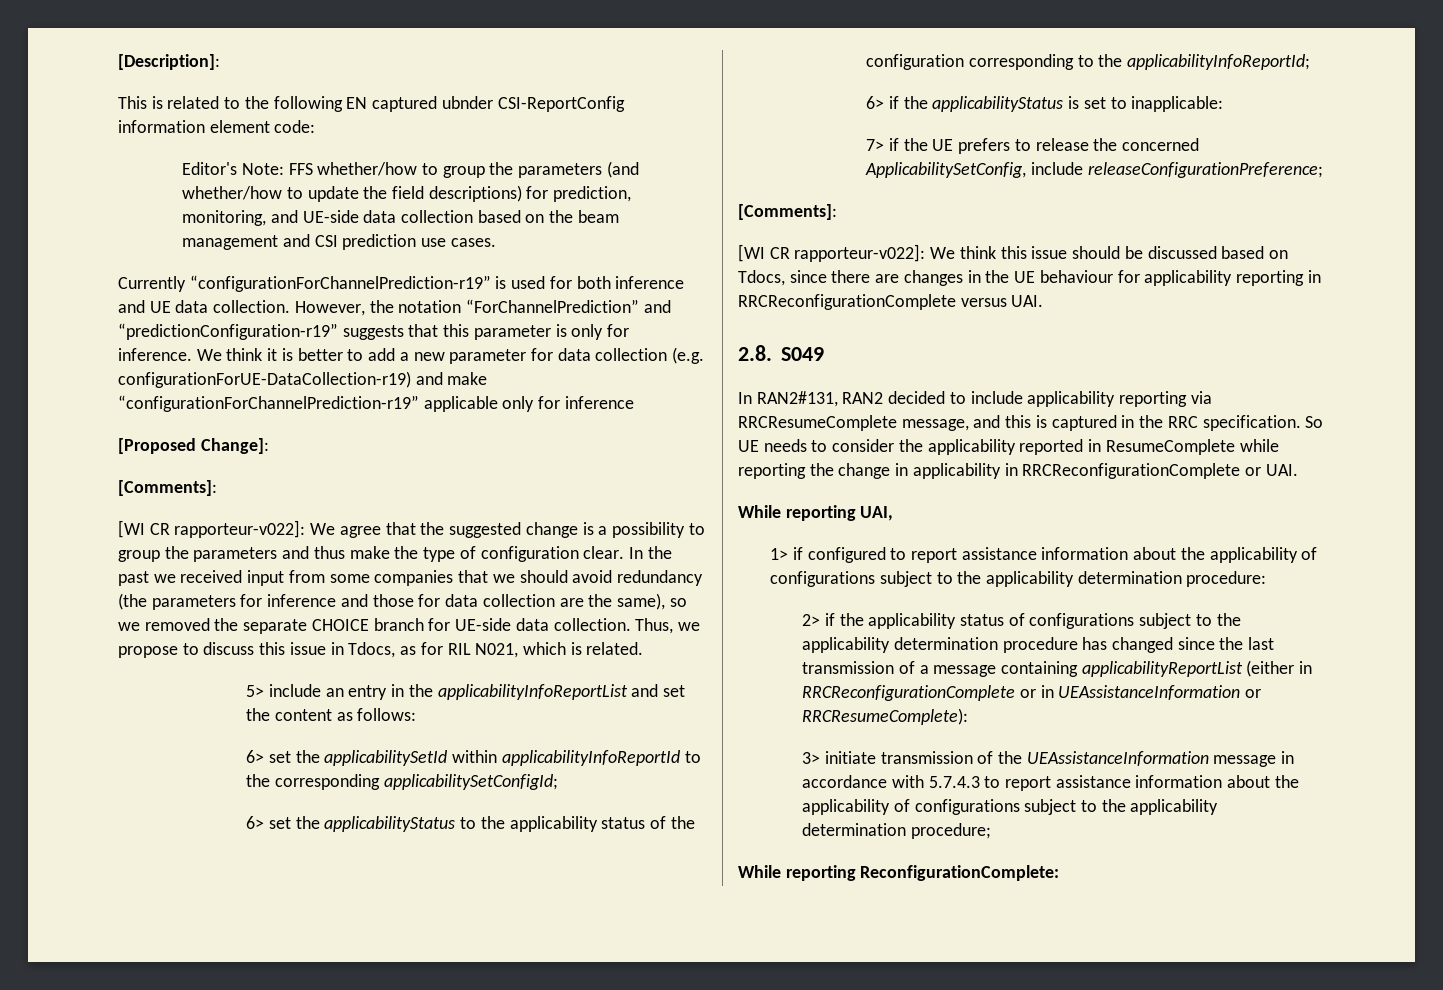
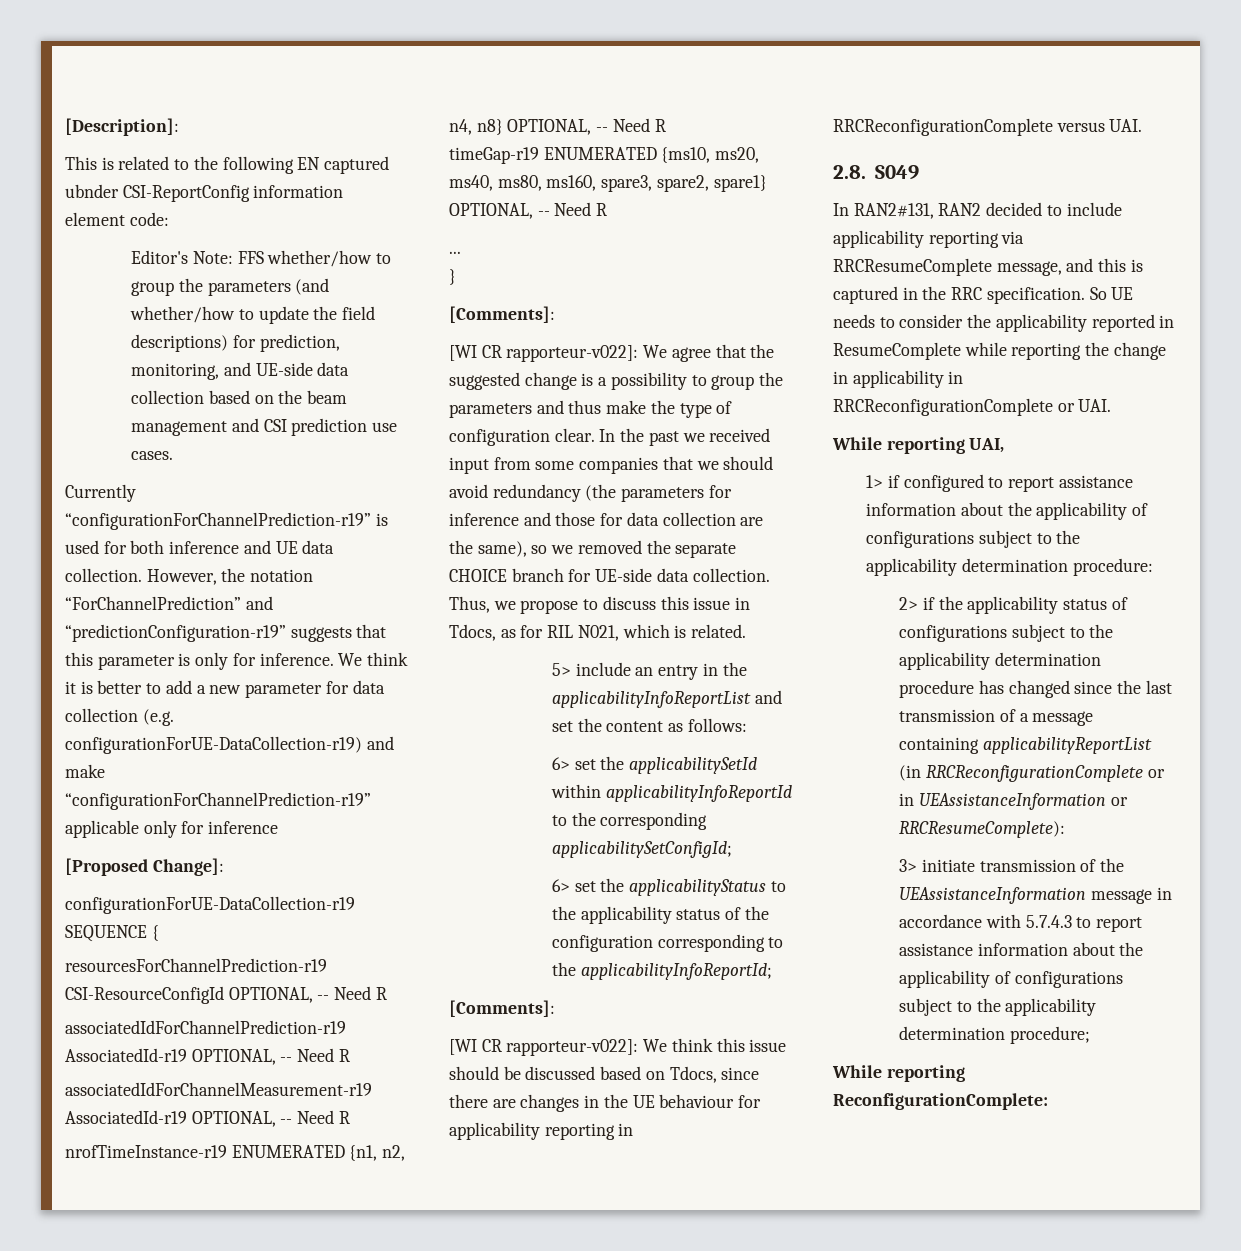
+ configurationForUE-DataCollection-r19 SEQUENCE {
+ resourcesForChannelPrediction-r19 CSI-ResourceConfigId OPTIONAL, -- Need R
+ associatedIdForChannelPrediction-r19 AssociatedId-r19 OPTIONAL, -- Need R
+ associatedIdForChannelMeasurement-r19 AssociatedId-r19 OPTIONAL, -- Need R
+ nrofTimeInstance-r19 ENUMERATED {n1, n2, n4, n8} OPTIONAL, -- Need R
+ timeGap-r19 ENUMERATED {ms10, ms20, ms40, ms80, ms160, spare3, spare2, spare1} OPTIONAL, -- Need R
+ ...
+ }
- 6> if the applicabilityStatus is set to inapplicable:
- 7> if the UE prefers to release the concerned ApplicabilitySetConfig, include releaseConfigurationPreference;
- 2> if the applicability status of configurations subject to the applicability determination procedure has changed since the last transmission of a message containing applicabilityReportList (either in RRCReconfigurationComplete or in UEAssistanceInformation or RRCResumeComplete):
+ 2> if the applicability status of configurations subject to the applicability determination procedure has changed since the last transmission of a message containing applicabilityReportList (in RRCReconfigurationComplete or in UEAssistanceInformation or RRCResumeComplete):

